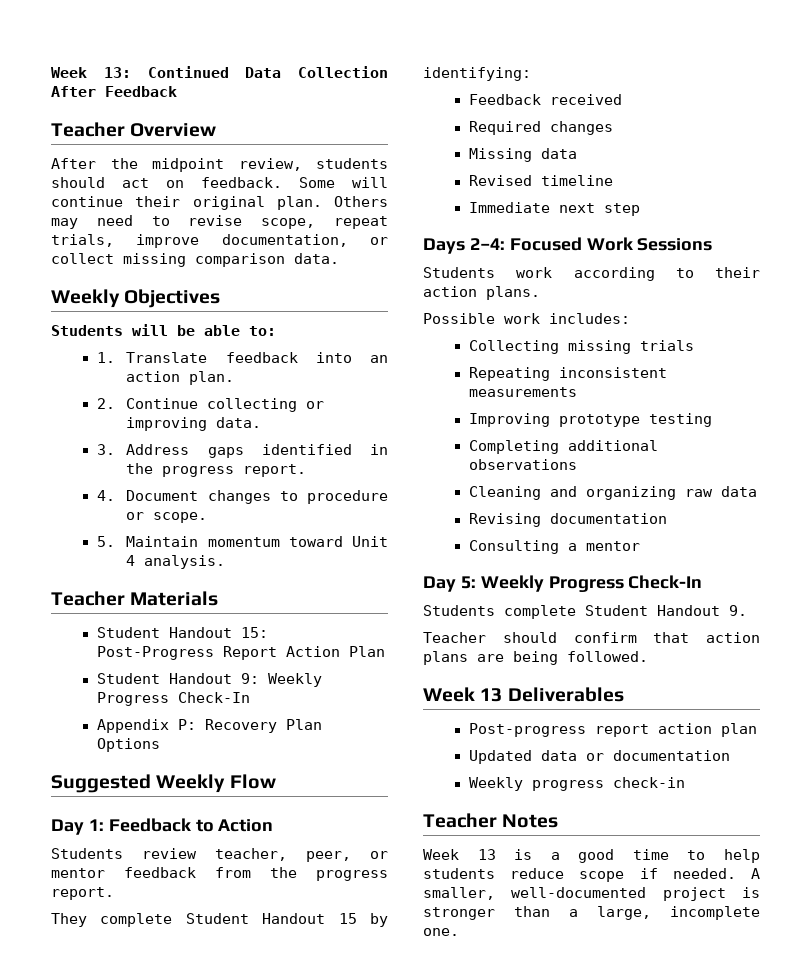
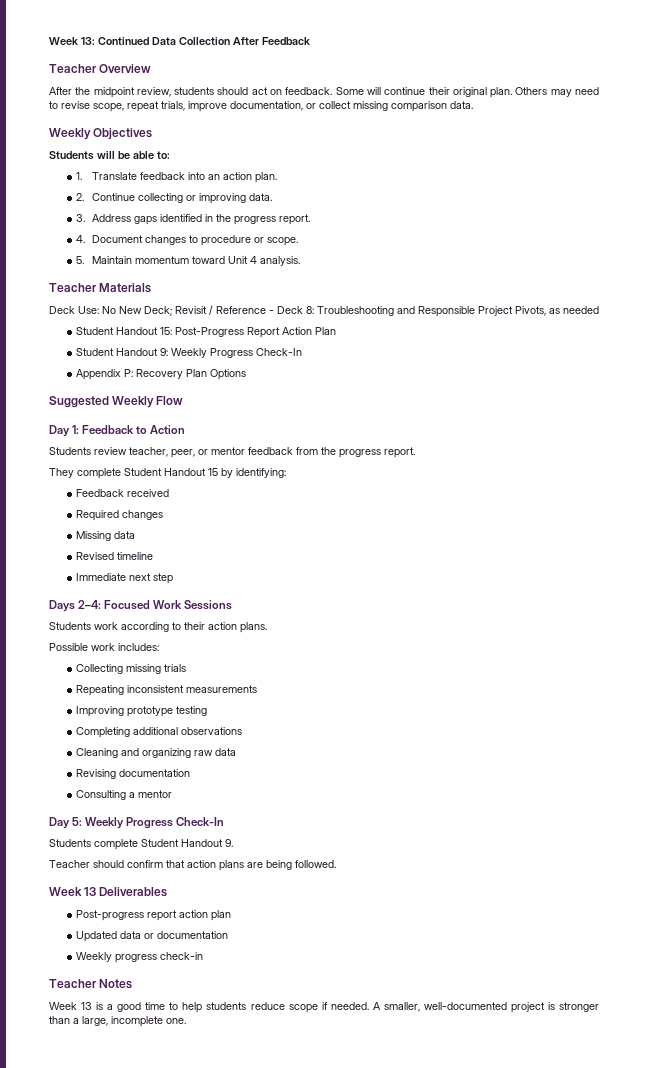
+ Deck Use: No New Deck; Revisit / Reference - Deck 8: Troubleshooting and Responsible Project Pivots, as needed

